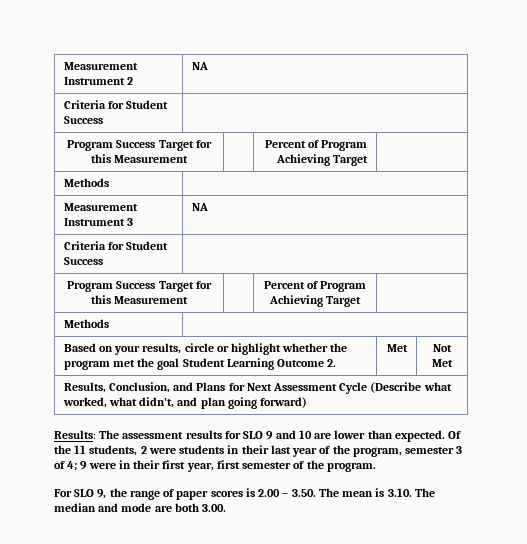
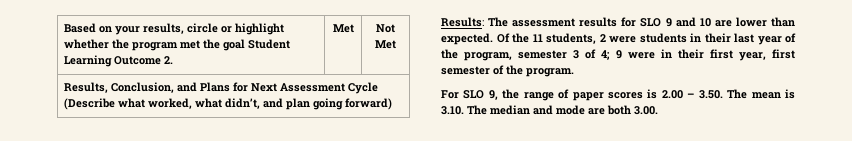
- Measurement Instrument 2 | NA
- Criteria for Student Success |
- Program Success Target for this Measurement | | Percent of Program Achieving Target |
- Methods |
- Measurement Instrument 3 | NA
- Criteria for Student Success |
- Program Success Target for this Measurement | | Percent of Program Achieving Target |
- Methods |

